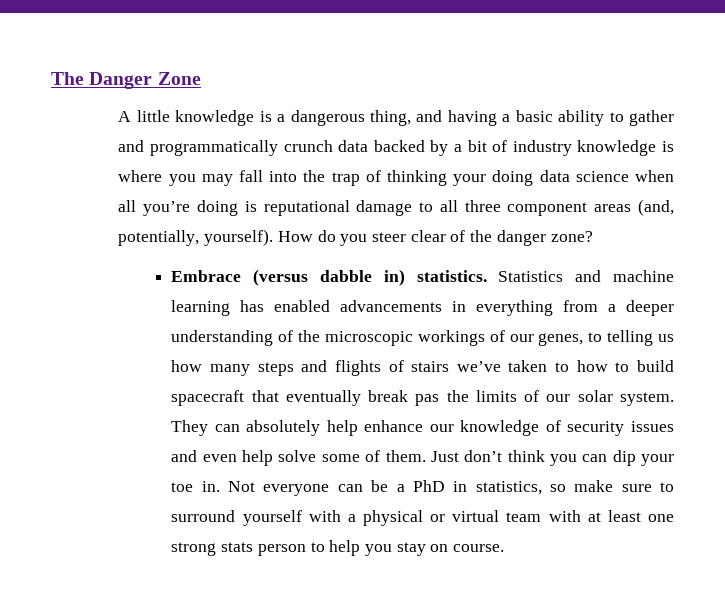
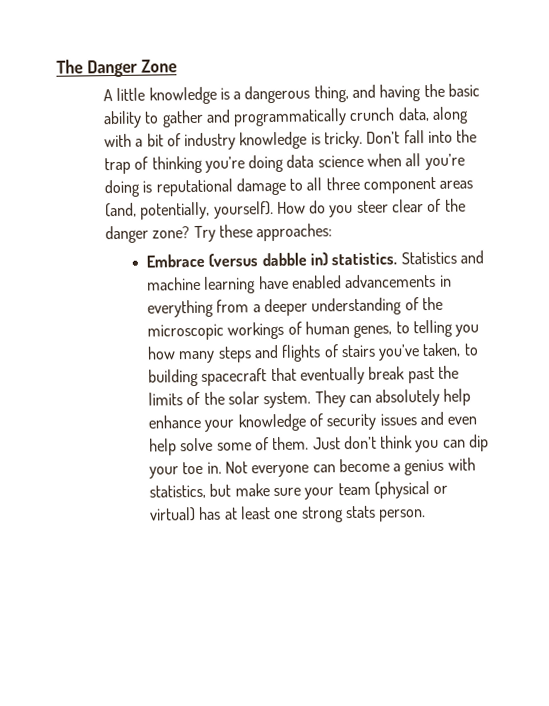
- A little knowledge is a dangerous thing, and having a basic ability to gather and programmatically crunch data backed by a bit of industry knowledge is where you may fall into the trap of thinking your doing data science when all you’re doing is reputational damage to all three component areas (and, potentially, yourself).
+ A little knowledge is a dangerous thing, and having the basic ability to gather and programmatically crunch data, along with a bit of industry knowledge is tricky. Don’t fall into the trap of thinking you’re doing data science when all you’re doing is reputational damage to all three component areas (and, potentially, yourself).
+ Try these approaches:
- Statistics and machine learning has enabled advancements in everything from a deeper understanding of the microscopic workings of our genes, to telling us how many steps and flights of stairs we’ve taken to how to build spacecraft that eventually break pas the limits of our solar system.
+ Statistics and machine learning have enabled advancements in everything from a deeper understanding of the microscopic workings of human genes, to telling you how many steps and flights of stairs you’ve taken, to building spacecraft that eventually break past the limits of the solar system.
- They can absolutely help enhance our knowledge of security issues and even help solve some of them.
+ They can absolutely help enhance your knowledge of security issues and even help solve some of them.
- Not everyone can be a PhD in statistics, so make sure to surround yourself with a physical or virtual team with at least one strong stats person to help you stay on course.
+ Not everyone can become a genius with statistics, but make sure your team (physical or virtual) has at least one strong stats person.

